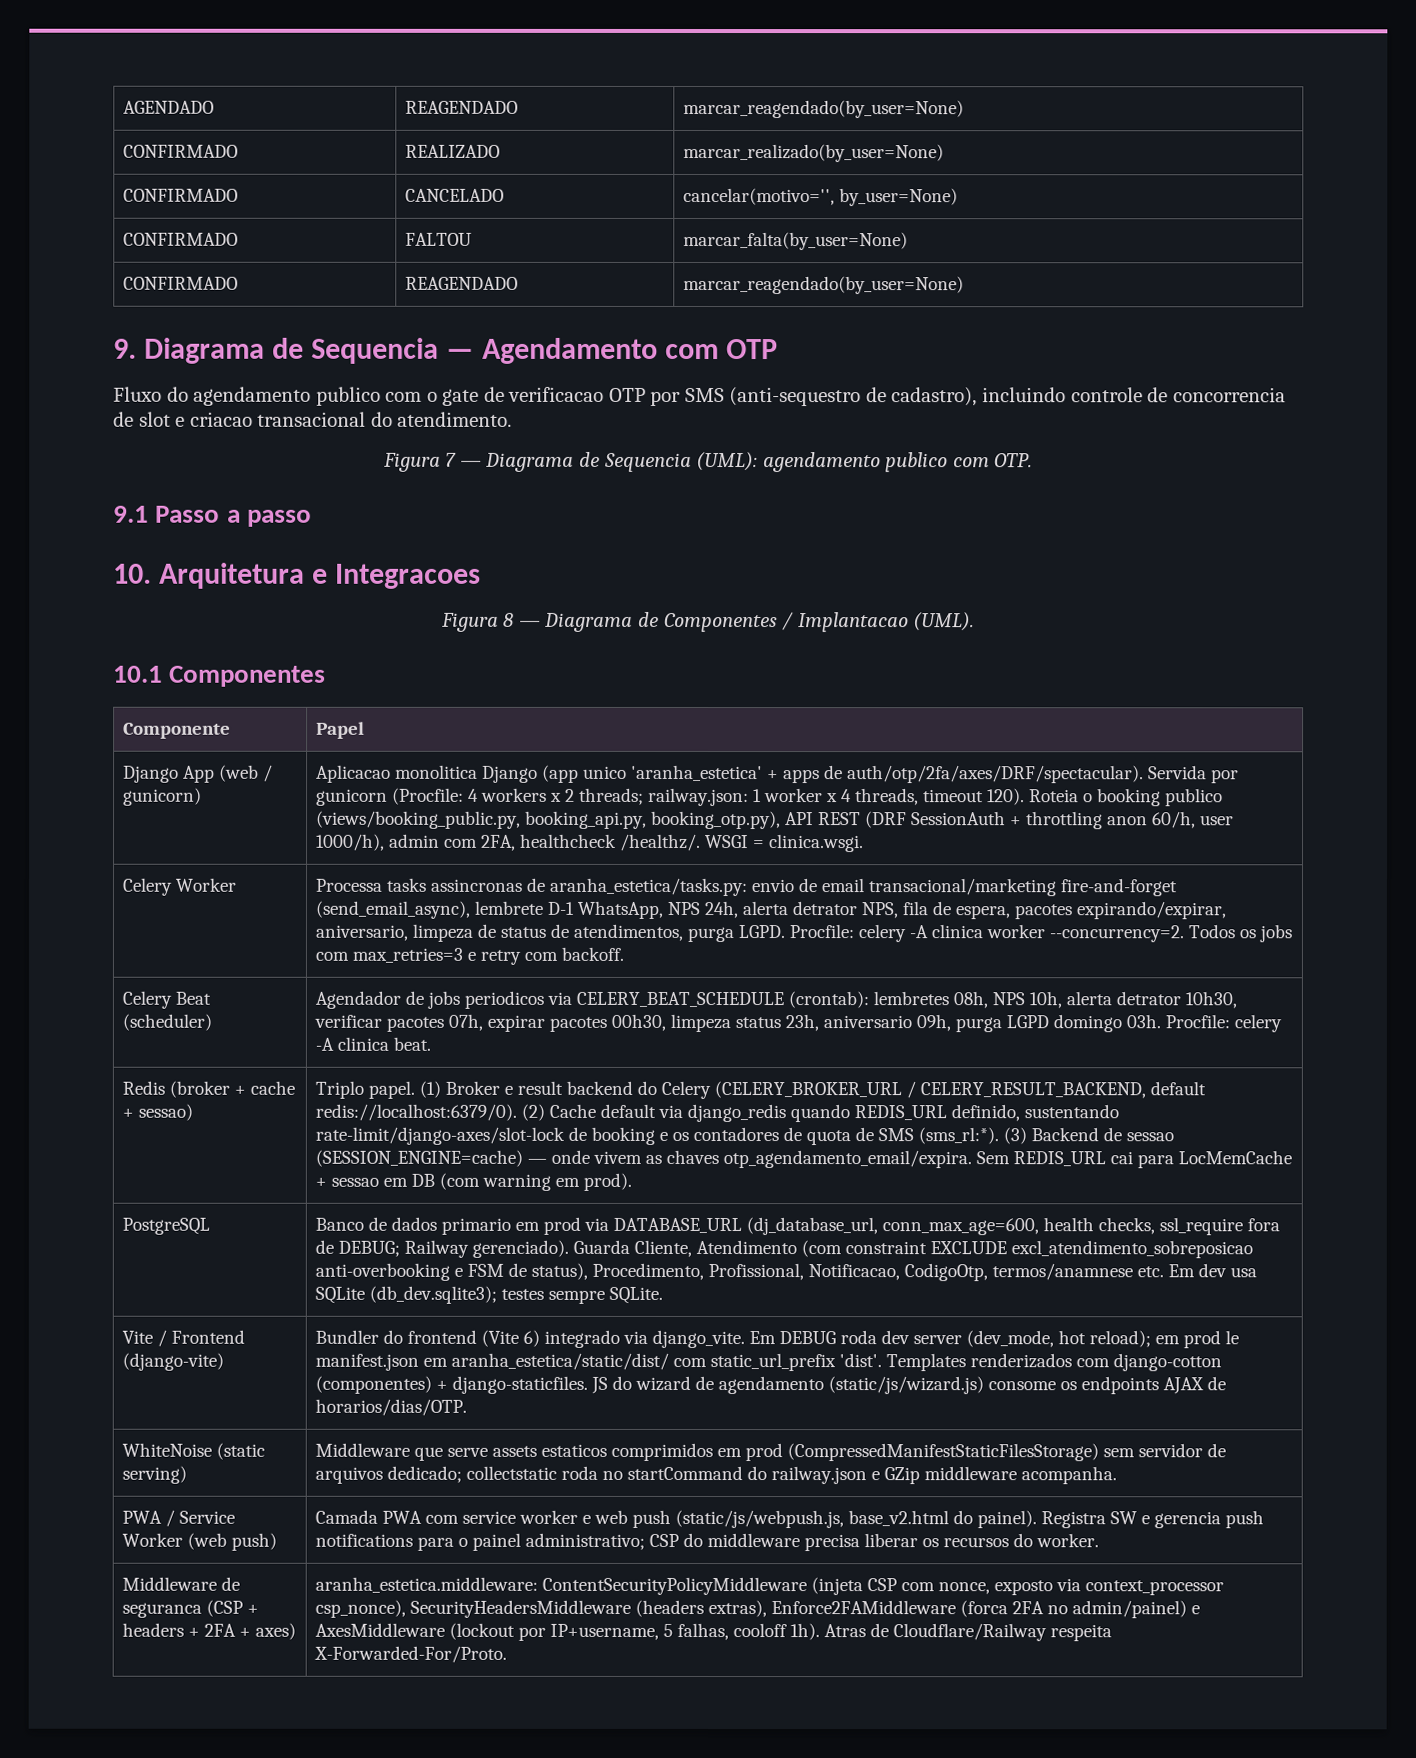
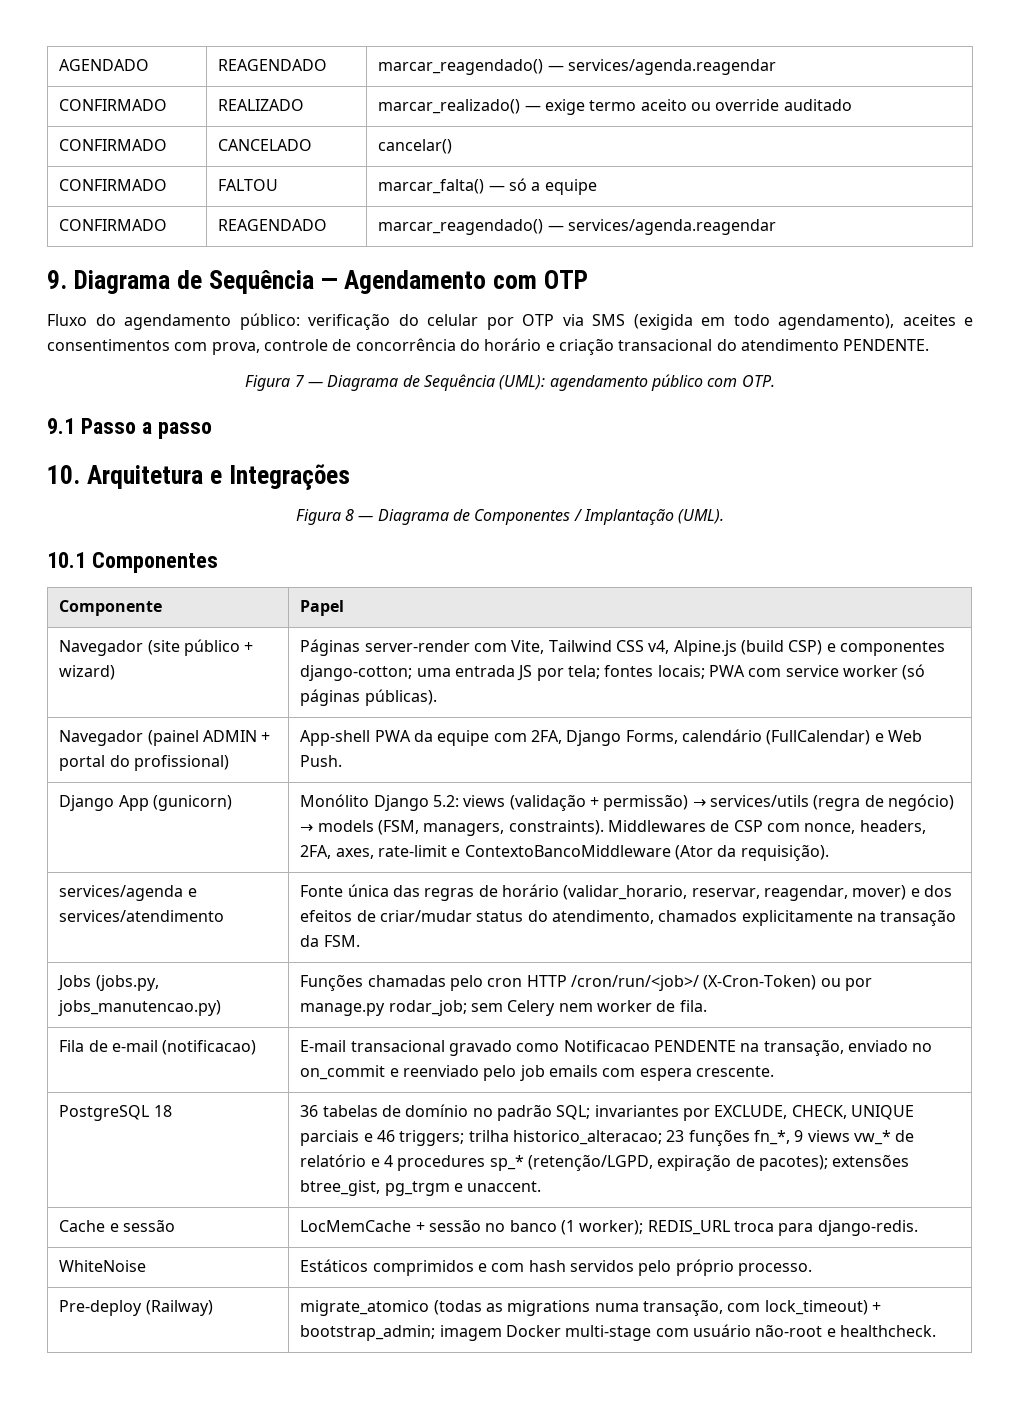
- AGENDADO | REAGENDADO | marcar_reagendado(by_user=None)
+ AGENDADO | REAGENDADO | marcar_reagendado() — services/agenda.reagendar
- CONFIRMADO | REALIZADO | marcar_realizado(by_user=None)
+ CONFIRMADO | REALIZADO | marcar_realizado() — exige termo aceito ou override auditado
- CONFIRMADO | CANCELADO | cancelar(motivo='', by_user=None)
+ CONFIRMADO | CANCELADO | cancelar()
- CONFIRMADO | FALTOU | marcar_falta(by_user=None)
+ CONFIRMADO | FALTOU | marcar_falta() — só a equipe
- CONFIRMADO | REAGENDADO | marcar_reagendado(by_user=None)
+ CONFIRMADO | REAGENDADO | marcar_reagendado() — services/agenda.reagendar
- 9. Diagrama de Sequencia — Agendamento com OTP
+ 9. Diagrama de Sequência — Agendamento com OTP
- Fluxo do agendamento publico com o gate de verificacao OTP por SMS (anti-sequestro de cadastro), incluindo controle de concorrencia de slot e criacao transacional do atendimento.
+ Fluxo do agendamento público: verificação do celular por OTP via SMS (exigida em todo agendamento), aceites e consentimentos com prova, controle de concorrência do horário e criação transacional do atendimento PENDENTE.
- Figura 7 — Diagrama de Sequencia (UML): agendamento publico com OTP.
+ Figura 7 — Diagrama de Sequência (UML): agendamento público com OTP.
- 10. Arquitetura e Integracoes
+ 10. Arquitetura e Integrações
- Figura 8 — Diagrama de Componentes / Implantacao (UML).
+ Figura 8 — Diagrama de Componentes / Implantação (UML).
- Django App (web / gunicorn) | Aplicacao monolitica Django (app unico 'aranha_estetica' + apps de auth/otp/2fa/axes/DRF/spectacular). Servida por gunicorn (Procfile: 4 workers x 2 threads; railway.json: 1 worker x 4 threads, timeout 120). Roteia o booking publico (views/booking_public.py, booking_api.py, booking_otp.py), API REST (DRF SessionAuth + throttling anon 60/h, user 1000/h), admin com 2FA, healthcheck /healthz/. WSGI = clinica.wsgi.
- Celery Worker | Processa tasks assincronas de aranha_estetica/tasks.py: envio de email transacional/marketing fire-and-forget (send_email_async), lembrete D-1 WhatsApp, NPS 24h, alerta detrator NPS, fila de espera, pacotes expirando/expirar, aniversario, limpeza de status de atendimentos, purga LGPD. Procfile: celery -A clinica worker --concurrency=2. Todos os jobs com max_retries=3 e retry com backoff.
- Celery Beat (scheduler) | Agendador de jobs periodicos via CELERY_BEAT_SCHEDULE (crontab): lembretes 08h, NPS 10h, alerta detrator 10h30, verificar pacotes 07h, expirar pacotes 00h30, limpeza status 23h, aniversario 09h, purga LGPD domingo 03h. Procfile: celery -A clinica beat.
- Redis (broker + cache + sessao) | Triplo papel. (1) Broker e result backend do Celery (CELERY_BROKER_URL / CELERY_RESULT_BACKEND, default redis://localhost:6379/0). (2) Cache default via django_redis quando REDIS_URL definido, sustentando rate-limit/django-axes/slot-lock de booking e os contadores de quota de SMS (sms_rl:*). (3) Backend de sessao (SESSION_ENGINE=cache) — onde vivem as chaves otp_agendamento_email/expira. Sem REDIS_URL cai para LocMemCache + sessao em DB (com warning em prod).
- PostgreSQL | Banco de dados primario em prod via DATABASE_URL (dj_database_url, conn_max_age=600, health checks, ssl_require fora de DEBUG; Railway gerenciado). Guarda Cliente, Atendimento (com constraint EXCLUDE excl_atendimento_sobreposicao anti-overbooking e FSM de status), Procedimento, Profissional, Notificacao, CodigoOtp, termos/anamnese etc. Em dev usa SQLite (db_dev.sqlite3); testes sempre SQLite.
- Vite / Frontend (django-vite) | Bundler do frontend (Vite 6) integrado via django_vite. Em DEBUG roda dev server (dev_mode, hot reload); em prod le manifest.json em aranha_estetica/static/dist/ com static_url_prefix 'dist'. Templates renderizados com django-cotton (componentes) + django-staticfiles. JS do wizard de agendamento (static/js/wizard.js) consome os endpoints AJAX de horarios/dias/OTP.
- WhiteNoise (static serving) | Middleware que serve assets estaticos comprimidos em prod (CompressedManifestStaticFilesStorage) sem servidor de arquivos dedicado; collectstatic roda no startCommand do railway.json e GZip middleware acompanha.
- PWA / Service Worker (web push) | Camada PWA com service worker e web push (static/js/webpush.js, base_v2.html do painel). Registra SW e gerencia push notifications para o painel administrativo; CSP do middleware precisa liberar os recursos do worker.
- Middleware de seguranca (CSP + headers + 2FA + axes) | aranha_estetica.middleware: ContentSecurityPolicyMiddleware (injeta CSP com nonce, exposto via context_processor csp_nonce), SecurityHeadersMiddleware (headers extras), Enforce2FAMiddleware (forca 2FA no admin/painel) e AxesMiddleware (lockout por IP+username, 5 falhas, cooloff 1h). Atras de Cloudflare/Railway respeita X-Forwarded-For/Proto.
+ Navegador (site público + wizard) | Páginas server-render com Vite, Tailwind CSS v4, Alpine.js (build CSP) e componentes django-cotton; uma entrada JS por tela; fontes locais; PWA com service worker (só páginas públicas).
+ Navegador (painel ADMIN + portal do profissional) | App-shell PWA da equipe com 2FA, Django Forms, calendário (FullCalendar) e Web Push.
+ Django App (gunicorn) | Monólito Django 5.2: views (validação + permissão) → services/utils (regra de negócio) → models (FSM, managers, constraints). Middlewares de CSP com nonce, headers, 2FA, axes, rate-limit e ContextoBancoMiddleware (Ator da requisição).
+ services/agenda e services/atendimento | Fonte única das regras de horário (validar_horario, reservar, reagendar, mover) e dos efeitos de criar/mudar status do atendimento, chamados explicitamente na transação da FSM.
+ Jobs (jobs.py, jobs_manutencao.py) | Funções chamadas pelo cron HTTP /cron/run/<job>/ (X-Cron-Token) ou por manage.py rodar_job; sem Celery nem worker de fila.
+ Fila de e-mail (notificacao) | E-mail transacional gravado como Notificacao PENDENTE na transação, enviado no on_commit e reenviado pelo job emails com espera crescente.
+ PostgreSQL 18 | 36 tabelas de domínio no padrão SQL; invariantes por EXCLUDE, CHECK, UNIQUE parciais e 46 triggers; trilha historico_alteracao; 23 funções fn_*, 9 views vw_* de relatório e 4 procedures sp_* (retenção/LGPD, expiração de pacotes); extensões btree_gist, pg_trgm e unaccent.
+ Cache e sessão | LocMemCache + sessão no banco (1 worker); REDIS_URL troca para django-redis.
+ WhiteNoise | Estáticos comprimidos e com hash servidos pelo próprio processo.
+ Pre-deploy (Railway) | migrate_atomico (todas as migrations numa transação, com lock_timeout) + bootstrap_admin; imagem Docker multi-stage com usuário não-root e healthcheck.

